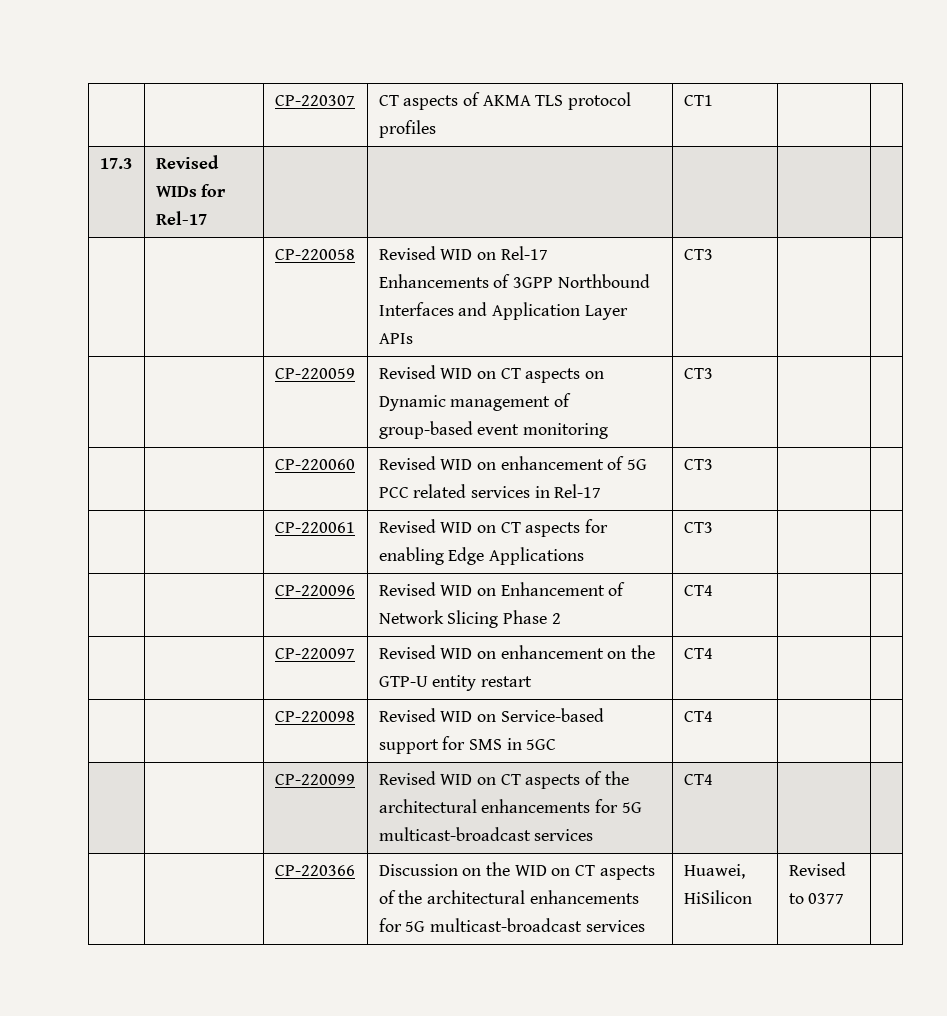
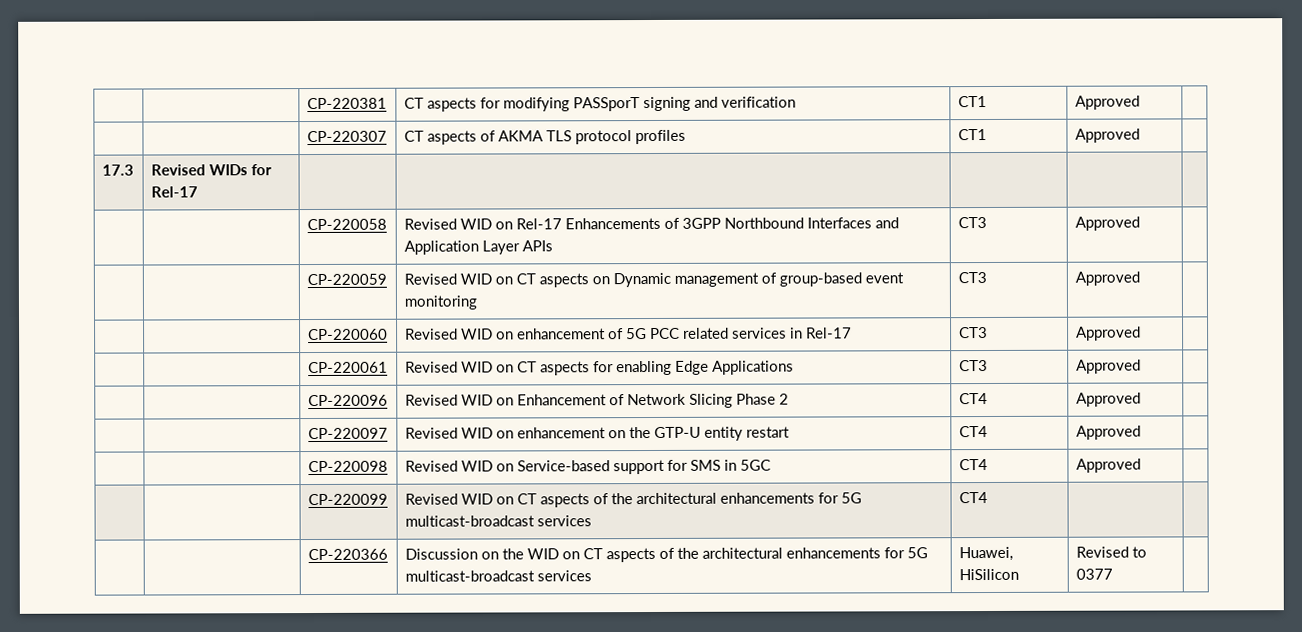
- | | CP-220307 | CT aspects of AKMA TLS protocol profiles | CT1 | |
+ | | CP-220381 | CT aspects for modifying PASSporT signing and verification | CT1 | Approved |
+ | | CP-220307 | CT aspects of AKMA TLS protocol profiles | CT1 | Approved |
- | | CP-220058 | Revised WID on Rel-17 Enhancements of 3GPP Northbound Interfaces and Application Layer APIs | CT3 | |
+ | | CP-220058 | Revised WID on Rel-17 Enhancements of 3GPP Northbound Interfaces and Application Layer APIs | CT3 | Approved |
- | | CP-220059 | Revised WID on CT aspects on Dynamic management of group-based event monitoring | CT3 | |
+ | | CP-220059 | Revised WID on CT aspects on Dynamic management of group-based event monitoring | CT3 | Approved |
- | | CP-220060 | Revised WID on enhancement of 5G PCC related services in Rel-17 | CT3 | |
+ | | CP-220060 | Revised WID on enhancement of 5G PCC related services in Rel-17 | CT3 | Approved |
- | | CP-220061 | Revised WID on CT aspects for enabling Edge Applications | CT3 | |
+ | | CP-220061 | Revised WID on CT aspects for enabling Edge Applications | CT3 | Approved |
- | | CP-220096 | Revised WID on Enhancement of Network Slicing Phase 2 | CT4 | |
+ | | CP-220096 | Revised WID on Enhancement of Network Slicing Phase 2 | CT4 | Approved |
- | | CP-220097 | Revised WID on enhancement on the GTP-U entity restart | CT4 | |
+ | | CP-220097 | Revised WID on enhancement on the GTP-U entity restart | CT4 | Approved |
- | | CP-220098 | Revised WID on Service-based support for SMS in 5GC | CT4 | |
+ | | CP-220098 | Revised WID on Service-based support for SMS in 5GC | CT4 | Approved |

